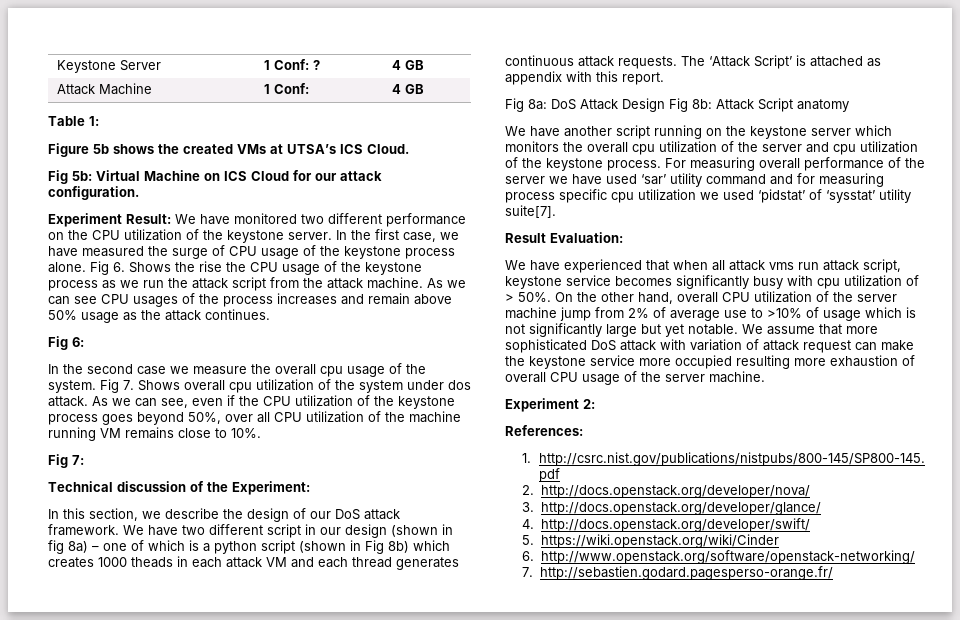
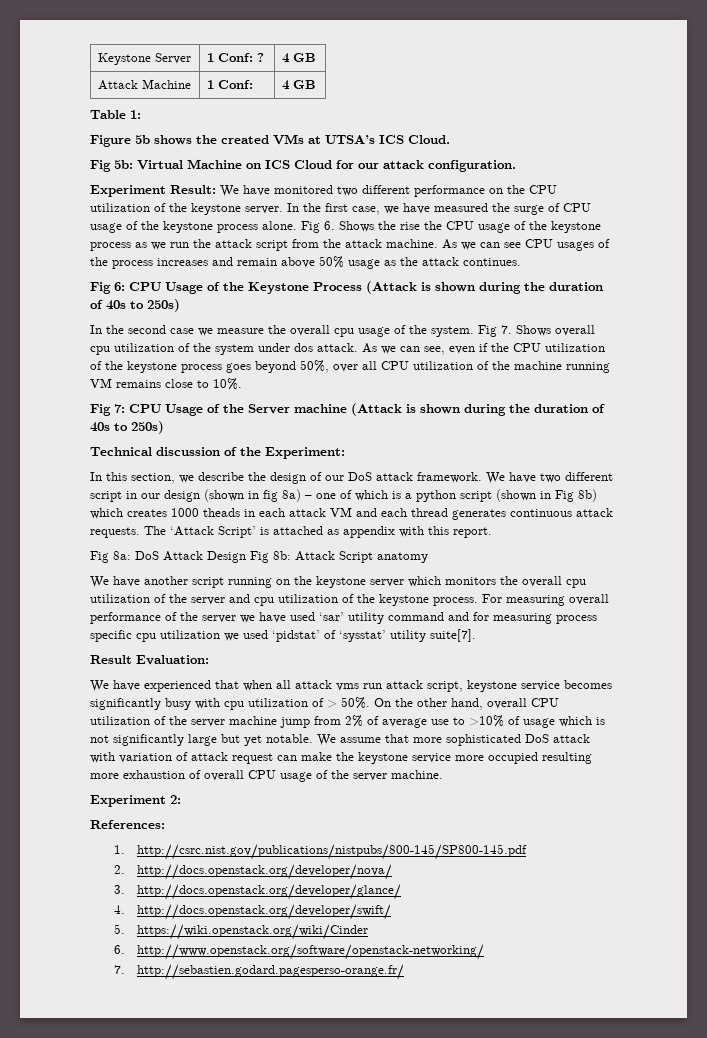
- Fig 6:
+ Fig 6: CPU Usage of the Keystone Process (Attack is shown during the duration of 40s to 250s)
- Fig 7:
+ Fig 7: CPU Usage of the Server machine (Attack is shown during the duration of 40s to 250s)

